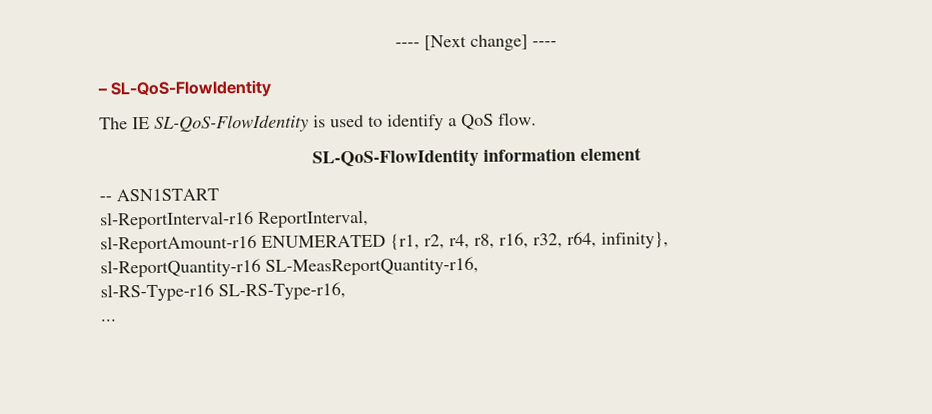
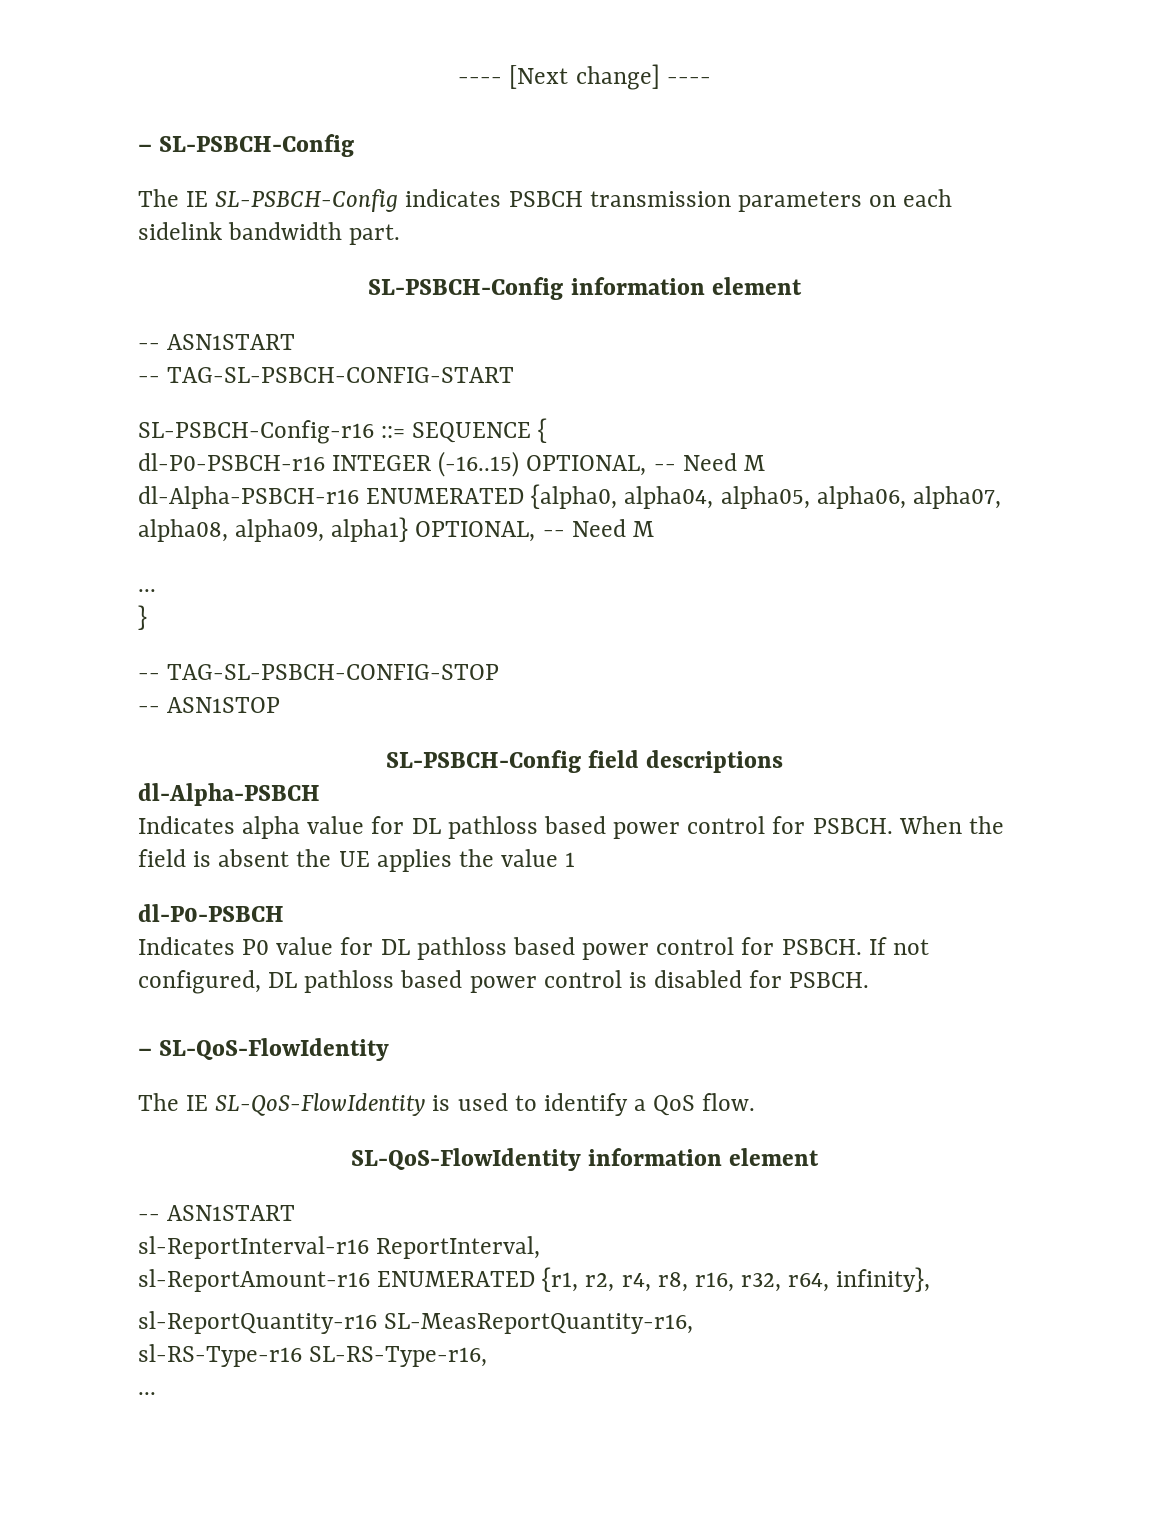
+ – SL-PSBCH-Config
+ The IE SL-PSBCH-Config indicates PSBCH transmission parameters on each sidelink bandwidth part.
+ SL-PSBCH-Config information element
+ -- ASN1START
+ -- TAG-SL-PSBCH-CONFIG-START
+ SL-PSBCH-Config-r16 ::= SEQUENCE {
+ dl-P0-PSBCH-r16 INTEGER (-16..15) OPTIONAL, -- Need M
+ dl-Alpha-PSBCH-r16 ENUMERATED {alpha0, alpha04, alpha05, alpha06, alpha07, alpha08, alpha09, alpha1} OPTIONAL, -- Need M
+ ...
+ }
+ -- TAG-SL-PSBCH-CONFIG-STOP
+ -- ASN1STOP
+ SL-PSBCH-Config field descriptions
+ dl-Alpha-PSBCH
+ Indicates alpha value for DL pathloss based power control for PSBCH. When the field is absent the UE applies the value 1
+ dl-P0-PSBCH
+ Indicates P0 value for DL pathloss based power control for PSBCH. If not configured, DL pathloss based power control is disabled for PSBCH.

